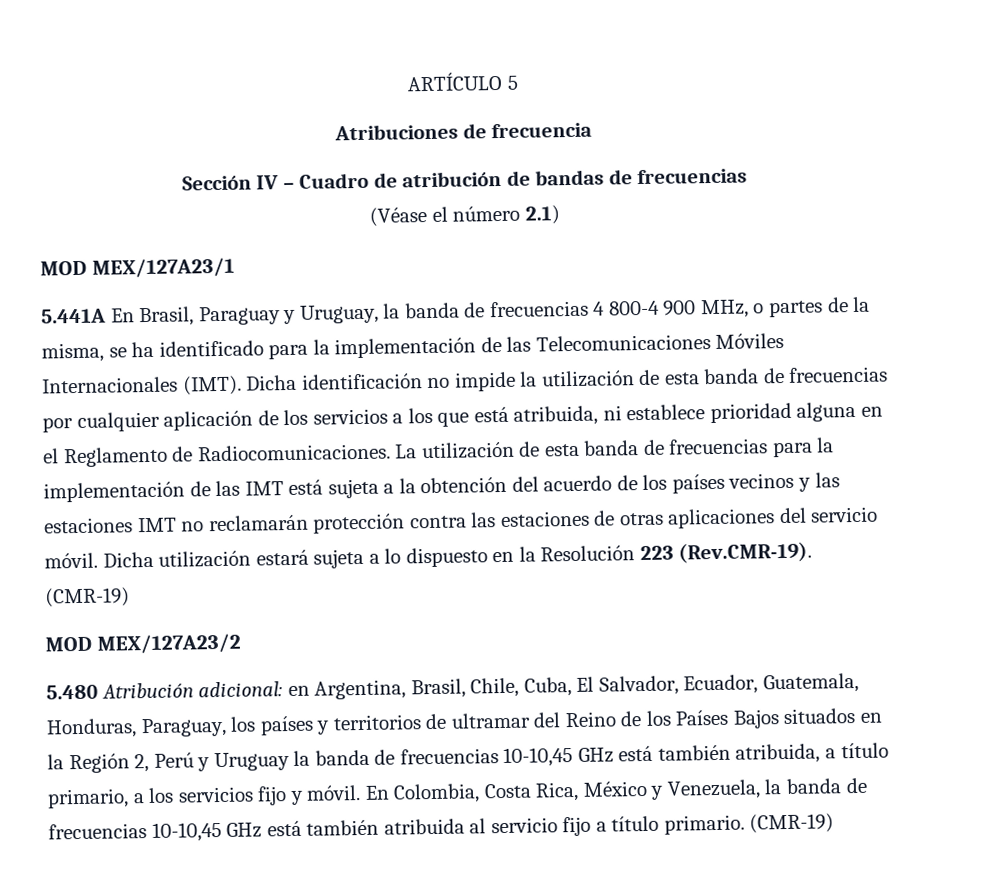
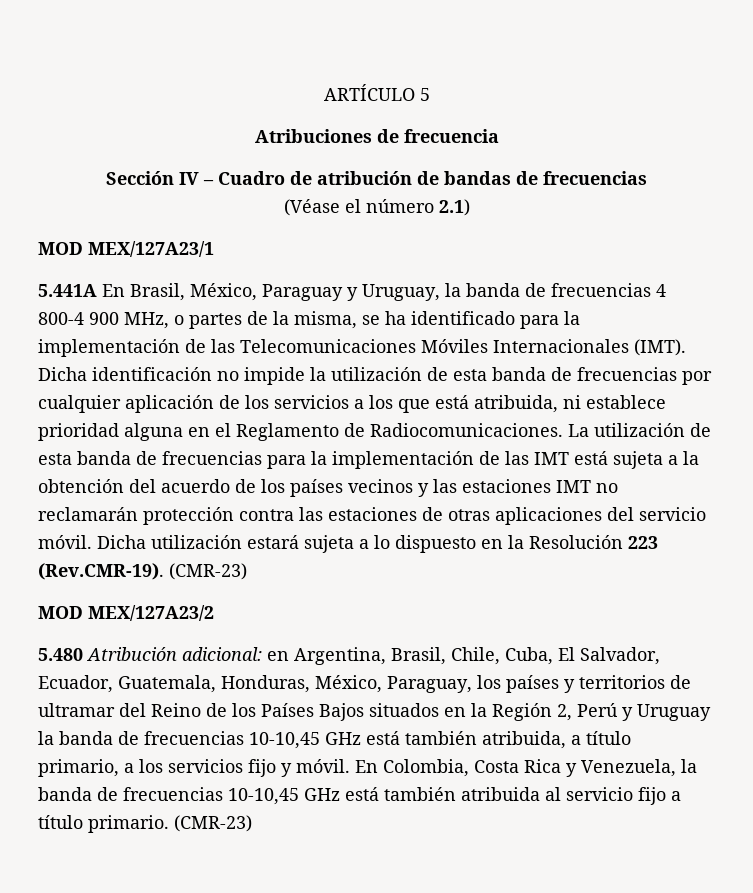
- 5.441A En Brasil, Paraguay y Uruguay, la banda de frecuencias 4 800-4 900 MHz, o partes de la misma, se ha identificado para la implementación de las Telecomunicaciones Móviles Internacionales (IMT).
+ 5.441A En Brasil, México, Paraguay y Uruguay, la banda de frecuencias 4 800-4 900 MHz, o partes de la misma, se ha identificado para la implementación de las Telecomunicaciones Móviles Internacionales (IMT).
- Dicha utilización estará sujeta a lo dispuesto en la Resolución 223 (Rev.CMR-19). (CMR-19)
+ Dicha utilización estará sujeta a lo dispuesto en la Resolución 223 (Rev.CMR-19). (CMR-23)
- 5.480 Atribución adicional: en Argentina, Brasil, Chile, Cuba, El Salvador, Ecuador, Guatemala, Honduras, Paraguay, los países y territorios de ultramar del Reino de los Países Bajos situados en la Región 2, Perú y Uruguay la banda de frecuencias 10-10,45 GHz está también atribuida, a título primario, a los servicios fijo y móvil.
+ 5.480 Atribución adicional: en Argentina, Brasil, Chile, Cuba, El Salvador, Ecuador, Guatemala, Honduras, México, Paraguay, los países y territorios de ultramar del Reino de los Países Bajos situados en la Región 2, Perú y Uruguay la banda de frecuencias 10-10,45 GHz está también atribuida, a título primario, a los servicios fijo y móvil.
- En Colombia, Costa Rica, México y Venezuela, la banda de frecuencias 10-10,45 GHz está también atribuida al servicio fijo a título primario. (CMR-19)
+ En Colombia, Costa Rica y Venezuela, la banda de frecuencias 10-10,45 GHz está también atribuida al servicio fijo a título primario. (CMR-23)

